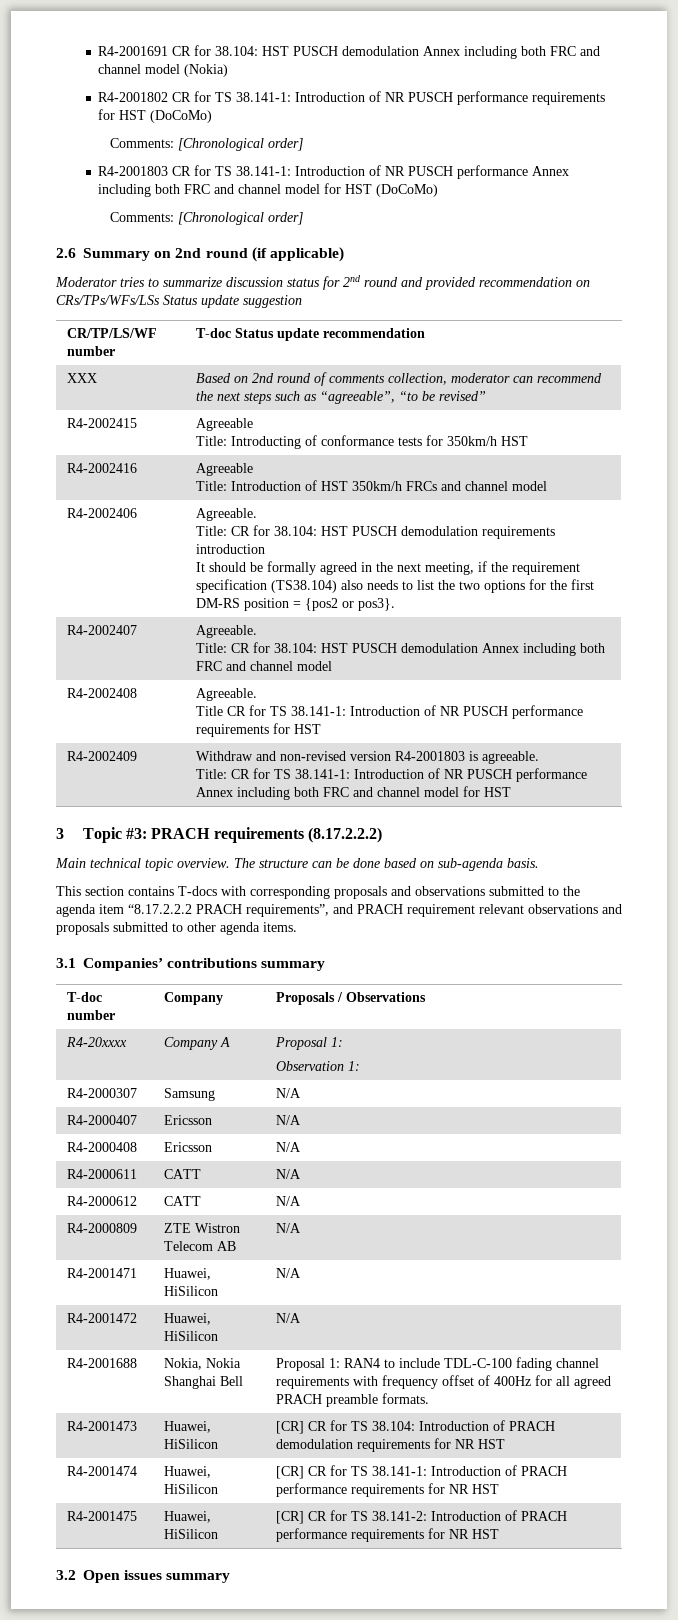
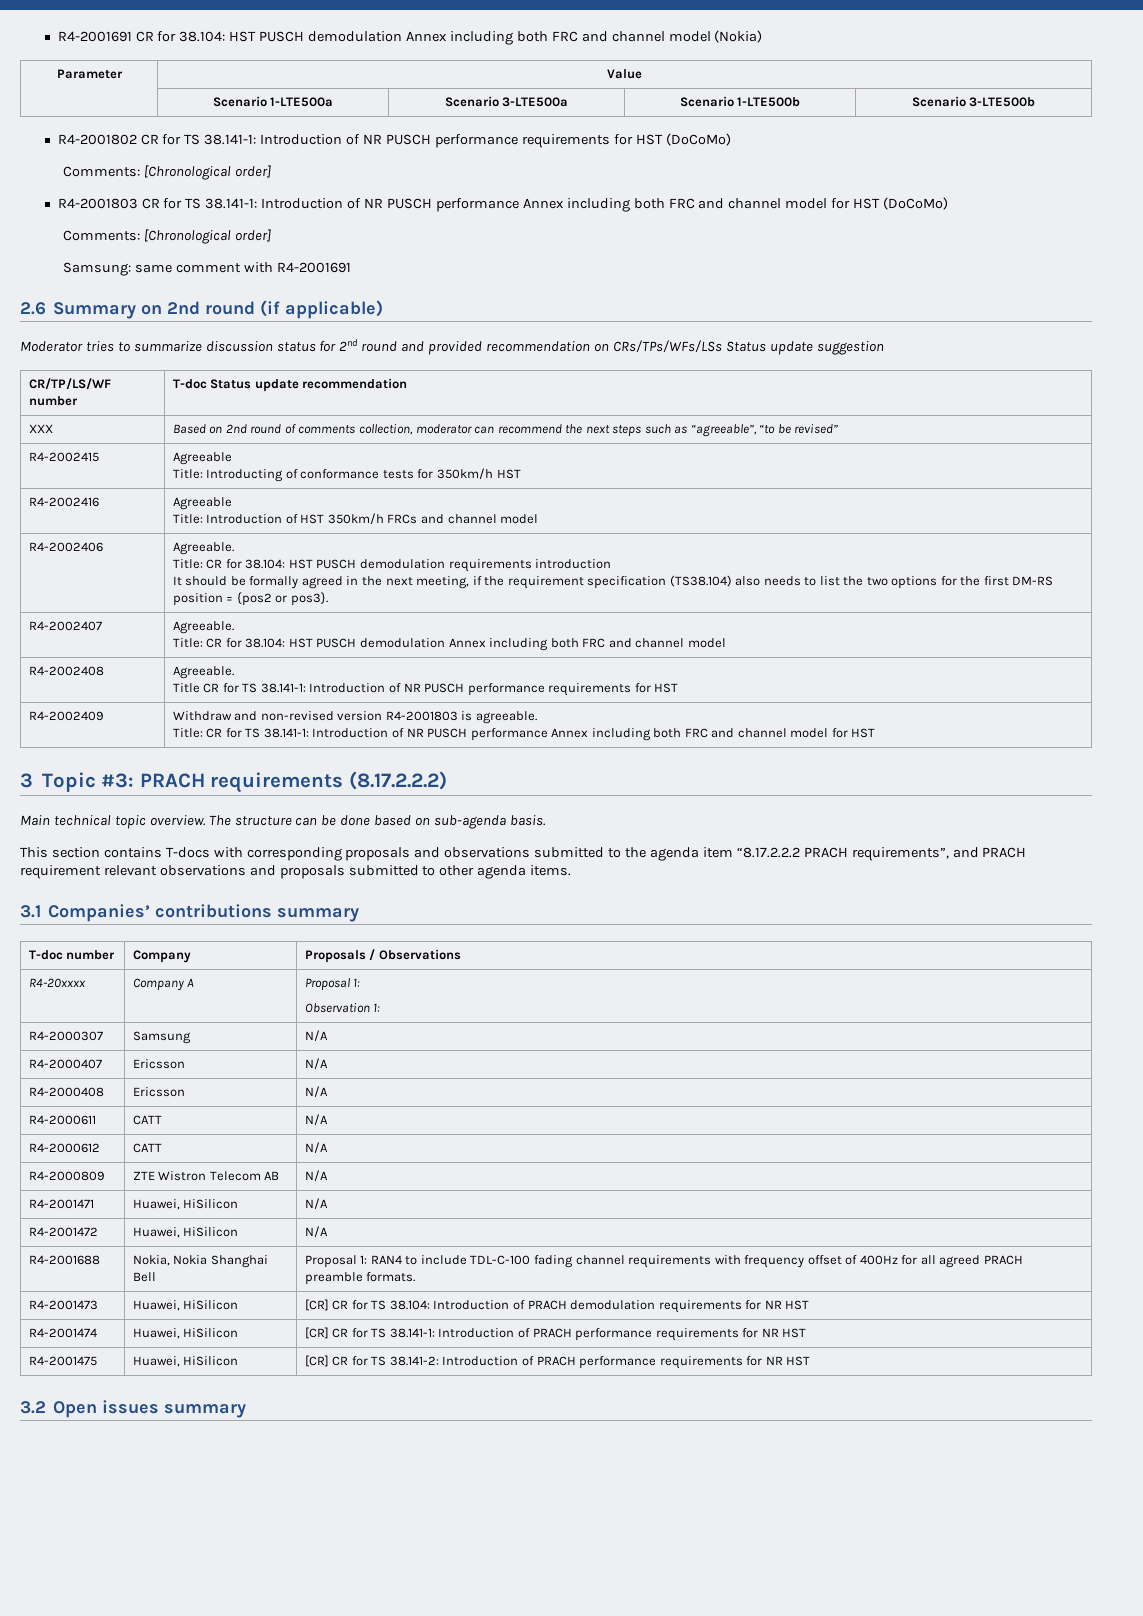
+ Parameter | Value
+ | Scenario 1-LTE500a | Scenario 3-LTE500a | Scenario 1-LTE500b | Scenario 3-LTE500b
+ Samsung: same comment with R4-2001691

